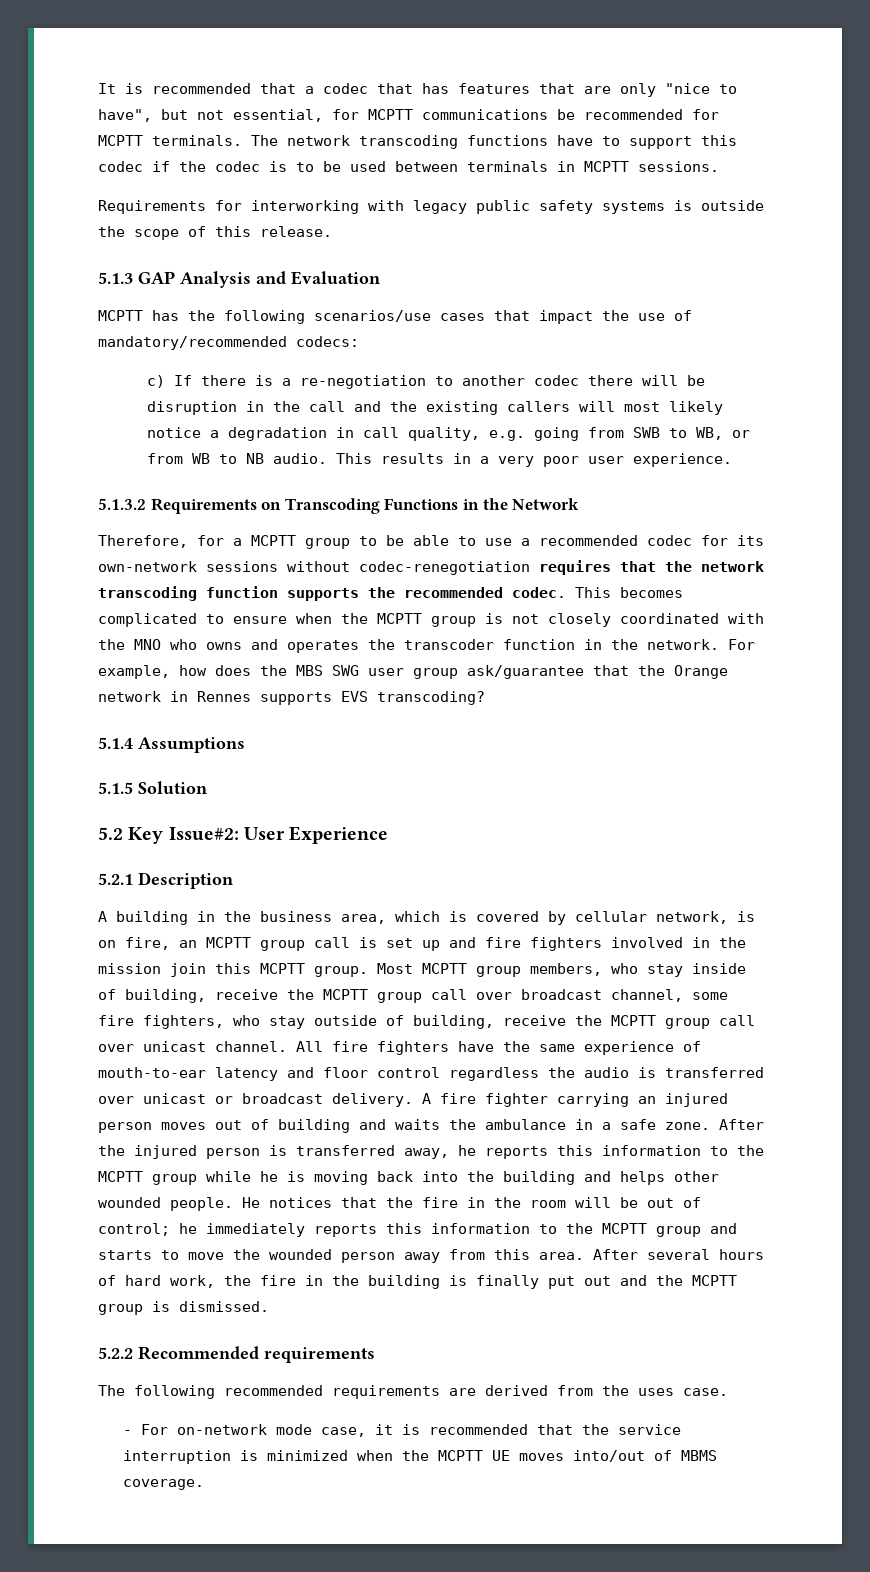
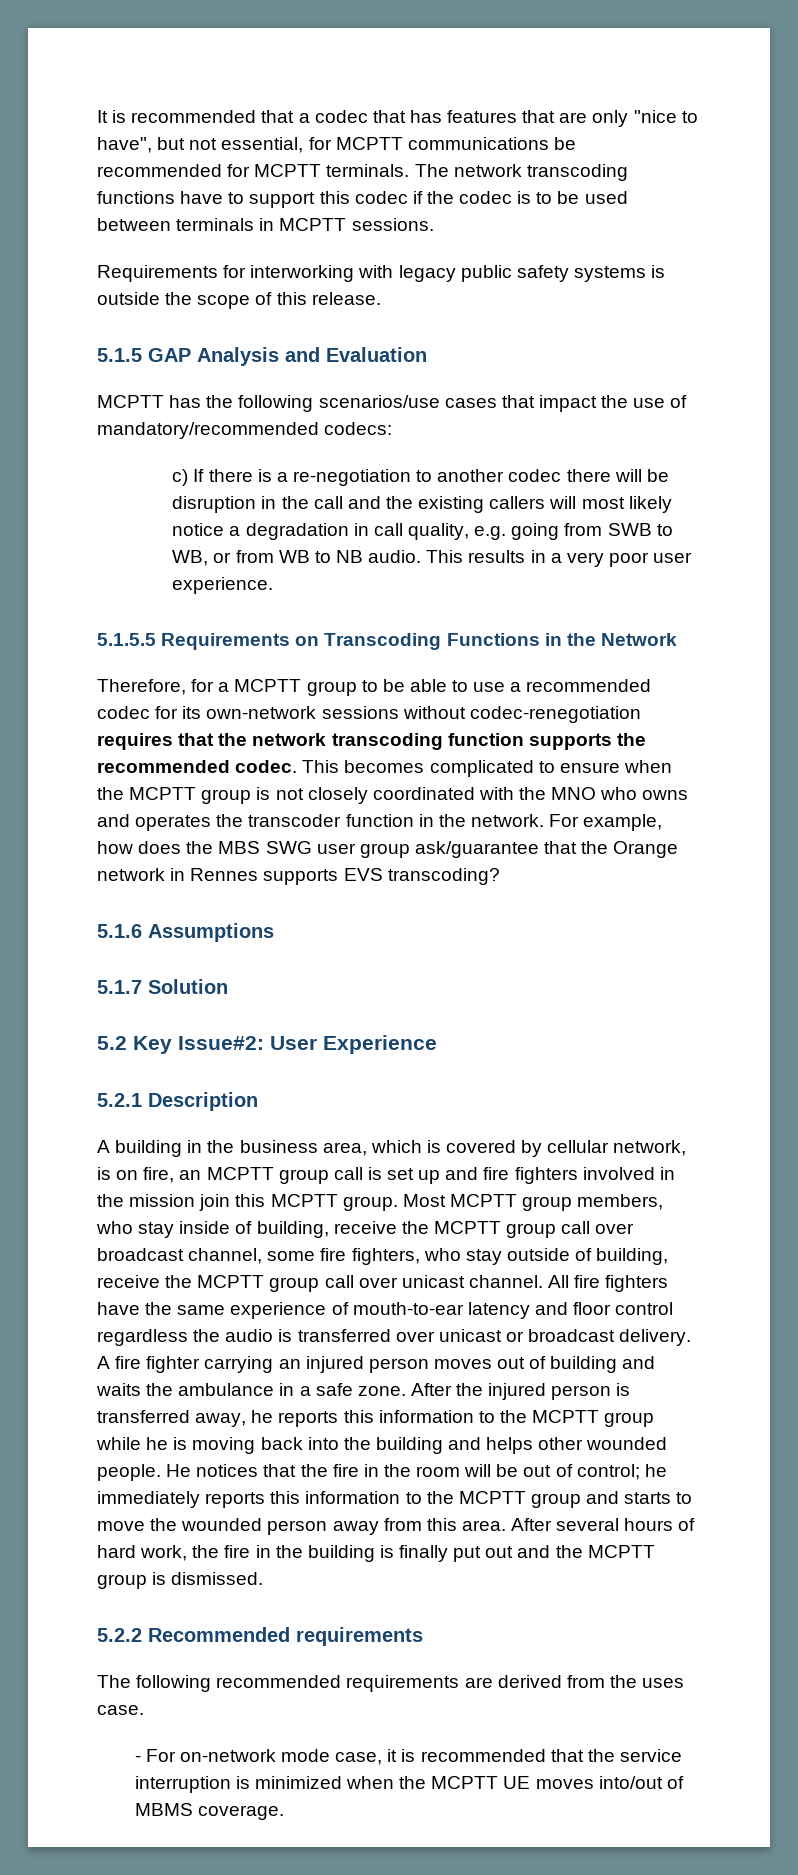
- 5.1.3 GAP Analysis and Evaluation
+ 5.1.5 GAP Analysis and Evaluation
- 5.1.3.2 Requirements on Transcoding Functions in the Network
+ 5.1.5.5 Requirements on Transcoding Functions in the Network
- 5.1.4 Assumptions
+ 5.1.6 Assumptions
- 5.1.5 Solution
+ 5.1.7 Solution

